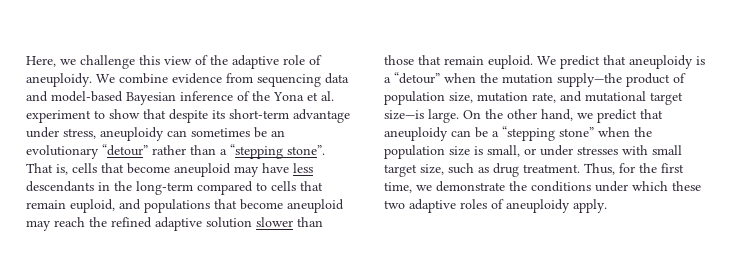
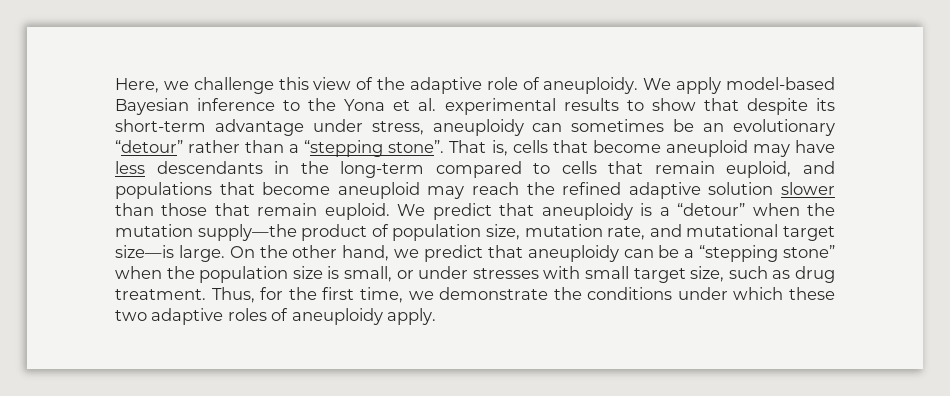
- We combine evidence from sequencing data and model-based Bayesian inference of the Yona et al. experiment to show that despite its short-term advantage under stress, aneuploidy can sometimes be an evolutionary “detour” rather than a “stepping stone”.
+ We apply model-based Bayesian inference to the Yona et al. experimental results to show that despite its short-term advantage under stress, aneuploidy can sometimes be an evolutionary “detour” rather than a “stepping stone”.

